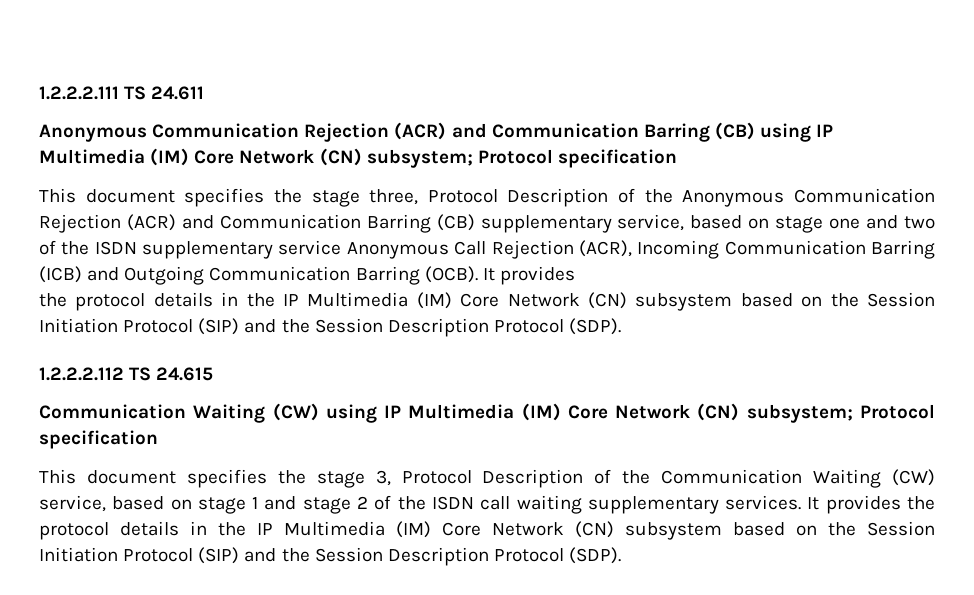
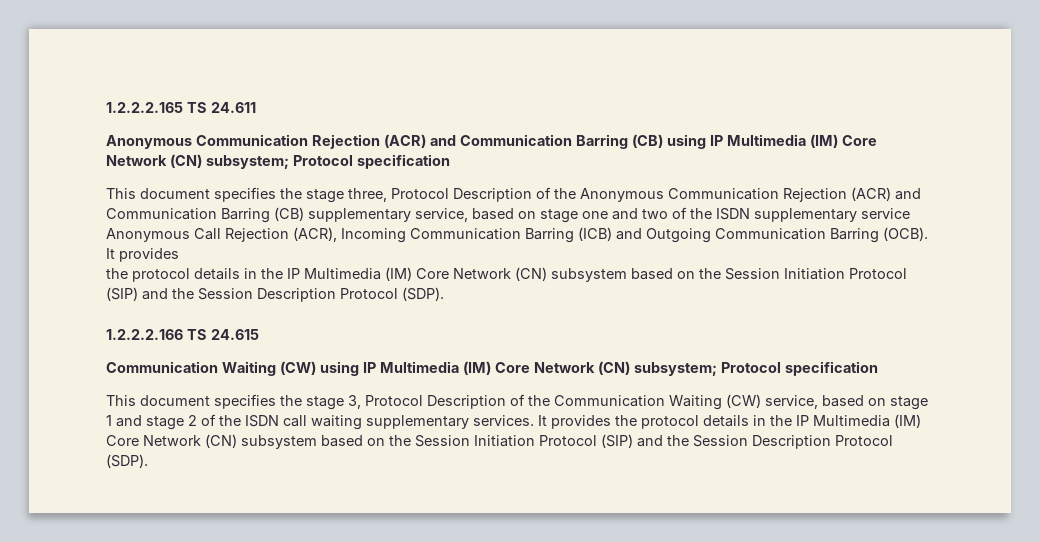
- 1.2.2.2.111 TS 24.611
+ 1.2.2.2.165 TS 24.611
- 1.2.2.2.112 TS 24.615
+ 1.2.2.2.166 TS 24.615

